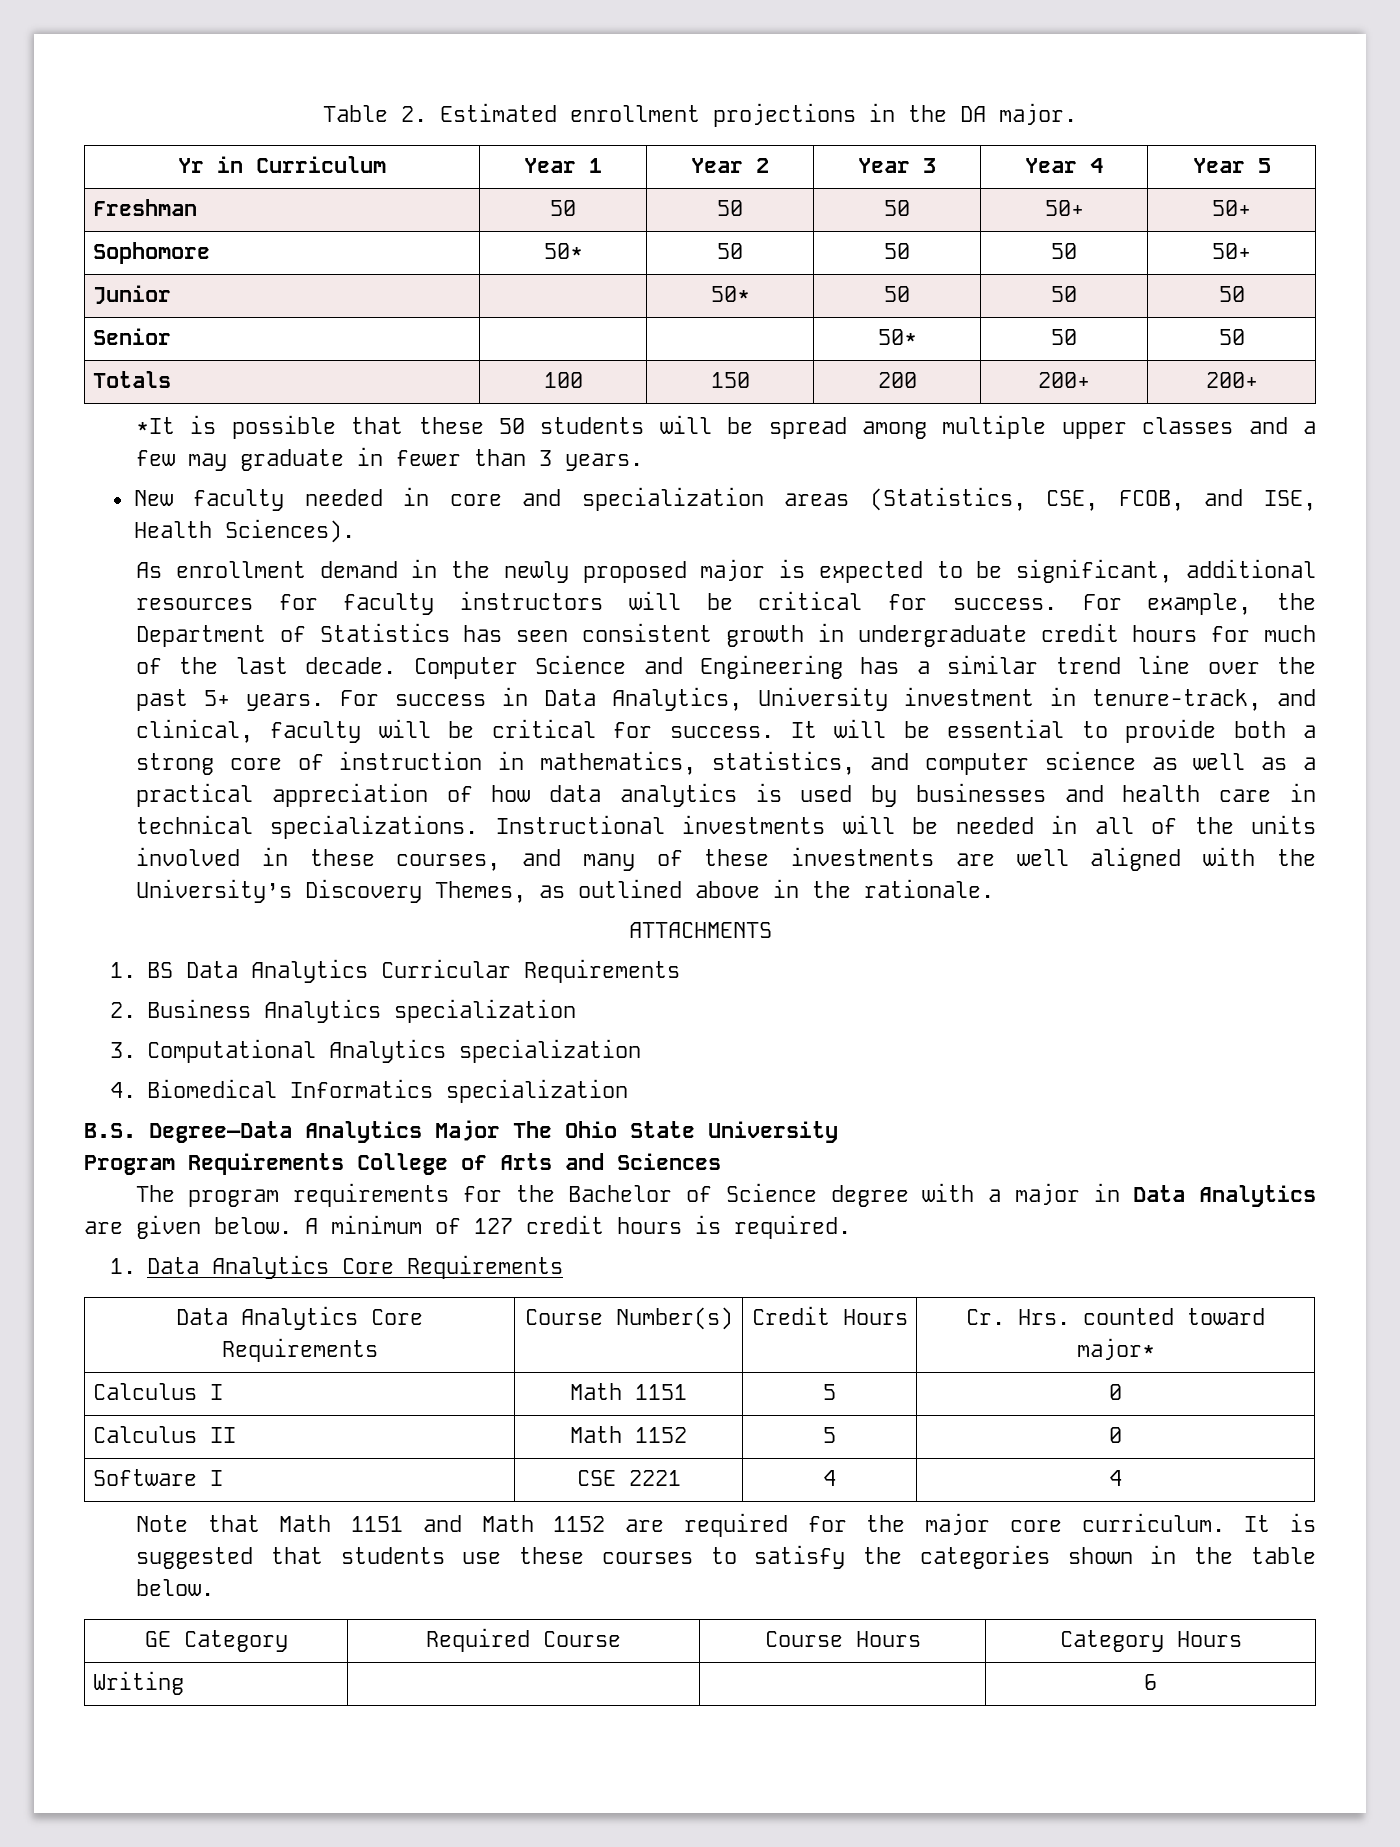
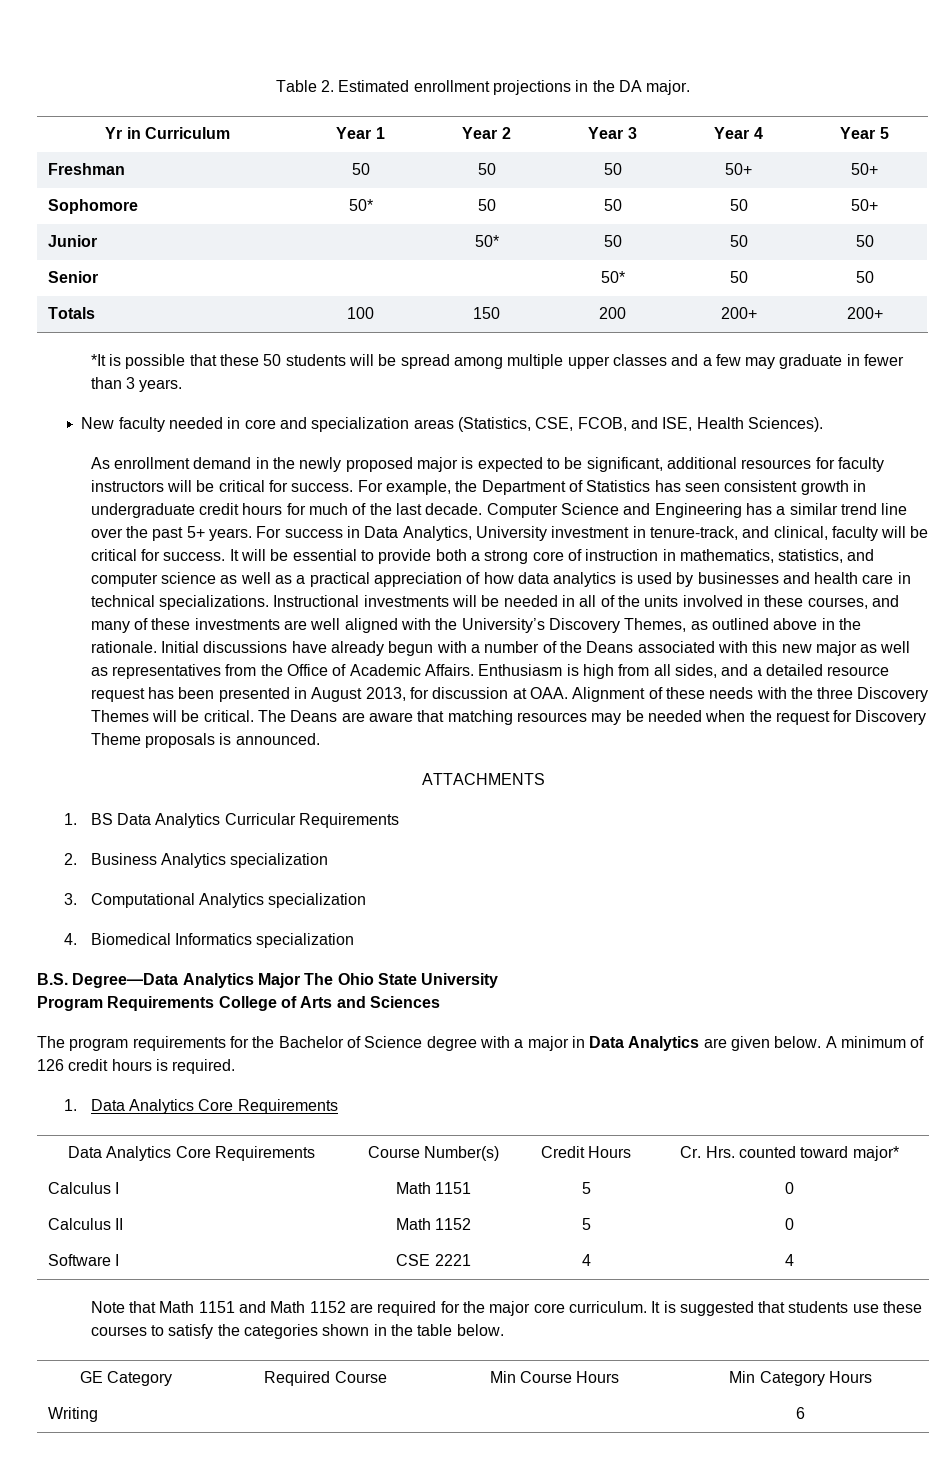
+ Initial discussions have already begun with a number of the Deans associated with this new major as well as representatives from the Office of Academic Affairs. Enthusiasm is high from all sides, and a detailed resource request has been presented in August 2013, for discussion at OAA. Alignment of these needs with the three Discovery Themes will be critical. The Deans are aware that matching resources may be needed when the request for Discovery Theme proposals is announced.
- A minimum of 127 credit hours is required.
+ A minimum of 126 credit hours is required.
- GE Category | Required Course | Course Hours | Category Hours
+ GE Category | Required Course | Min Course Hours | Min Category Hours

